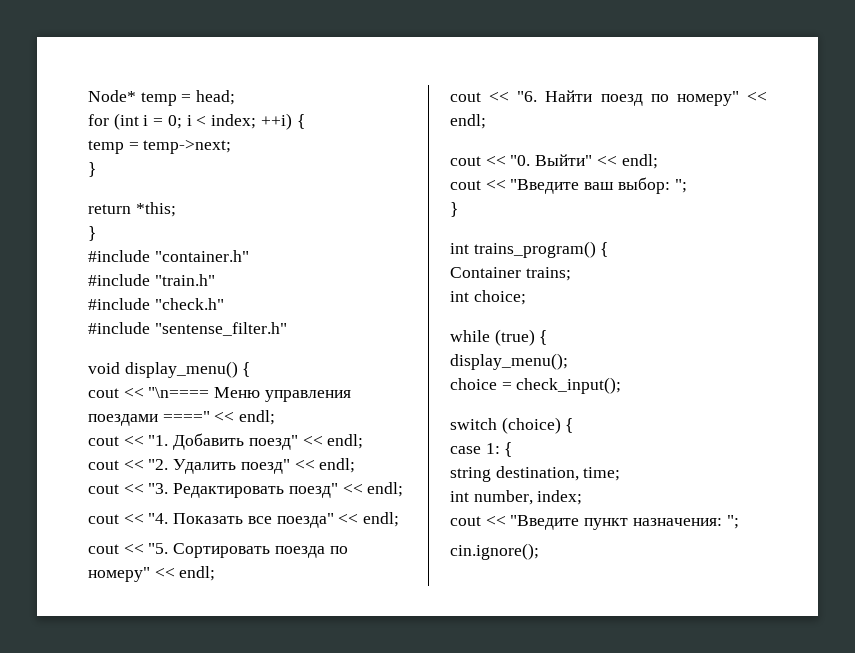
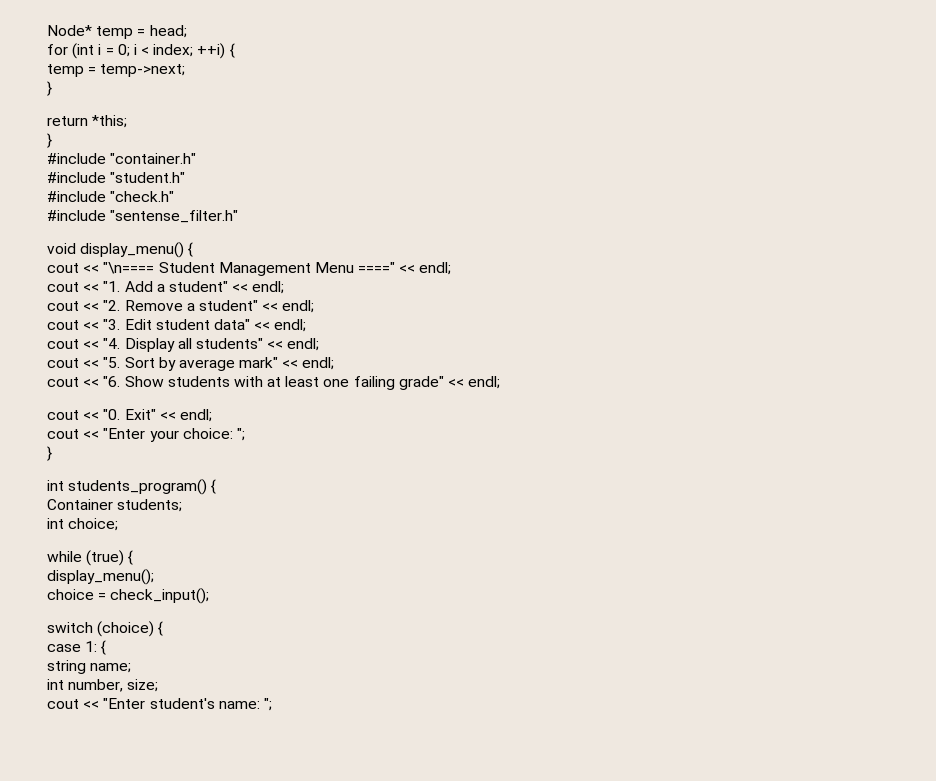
- #include "train.h"
+ #include "student.h"
- cout << "\n==== Меню управления поездами ====" << endl;
+ cout << "\n==== Student Management Menu ====" << endl;
- cout << "1. Добавить поезд" << endl;
+ cout << "1. Add a student" << endl;
- cout << "2. Удалить поезд" << endl;
+ cout << "2. Remove a student" << endl;
- cout << "3. Редактировать поезд" << endl;
+ cout << "3. Edit student data" << endl;
- cout << "4. Показать все поезда" << endl;
+ cout << "4. Display all students" << endl;
- cout << "5. Сортировать поезда по номеру" << endl;
+ cout << "5. Sort by average mark" << endl;
- cout << "6. Найти поезд по номеру" << endl;
+ cout << "6. Show students with at least one failing grade" << endl;
- cout << "0. Выйти" << endl;
- cout << "Введите ваш выбор: ";
+ cout << "0. Exit" << endl;
+ cout << "Enter your choice: ";
- int trains_program() {
+ int students_program() {
- Container trains;
+ Container students;
- string destination, time;
+ string name;
- int number, index;
- cout << "Введите пункт назначения: ";
- cin.ignore();
+ int number, size;
+ cout << "Enter student's name: ";

